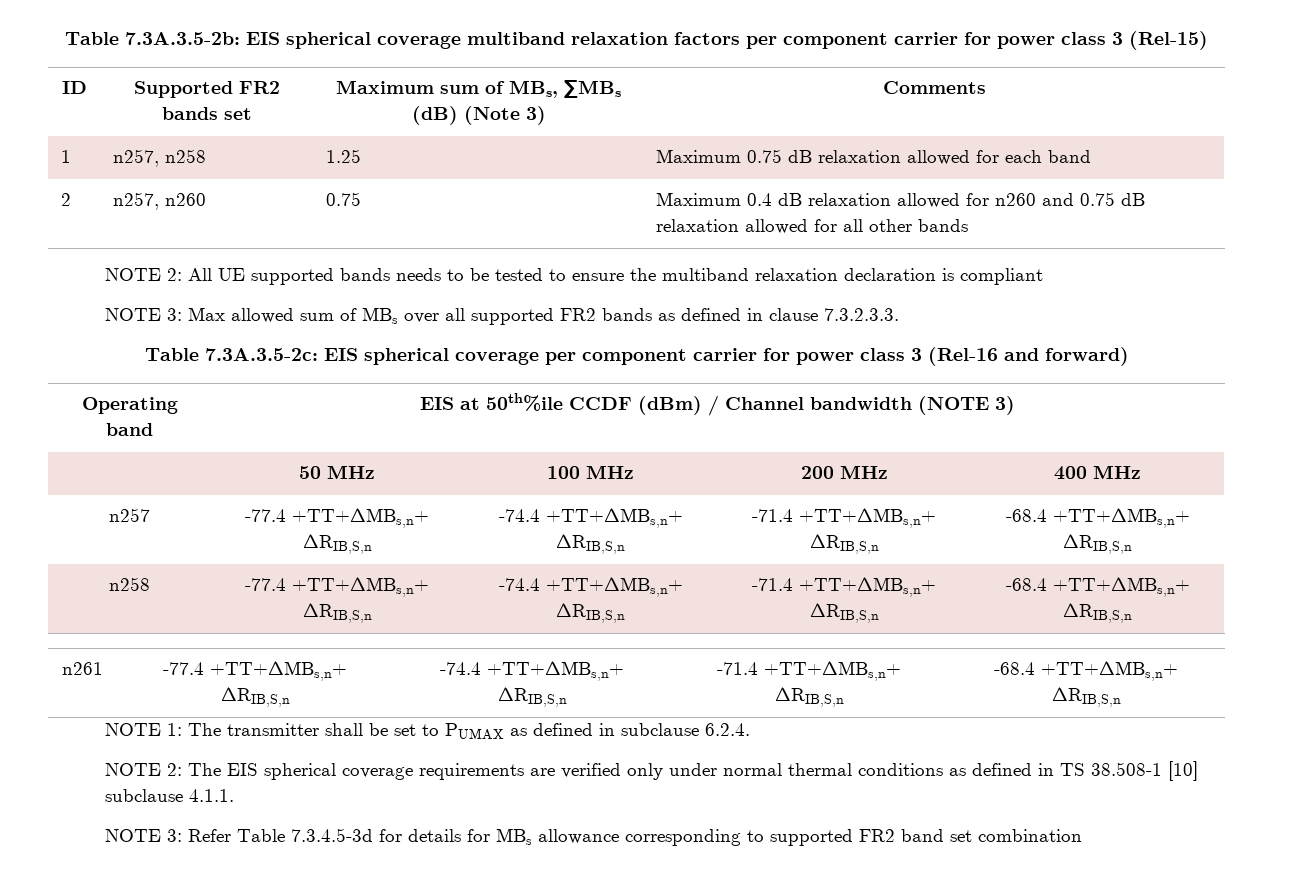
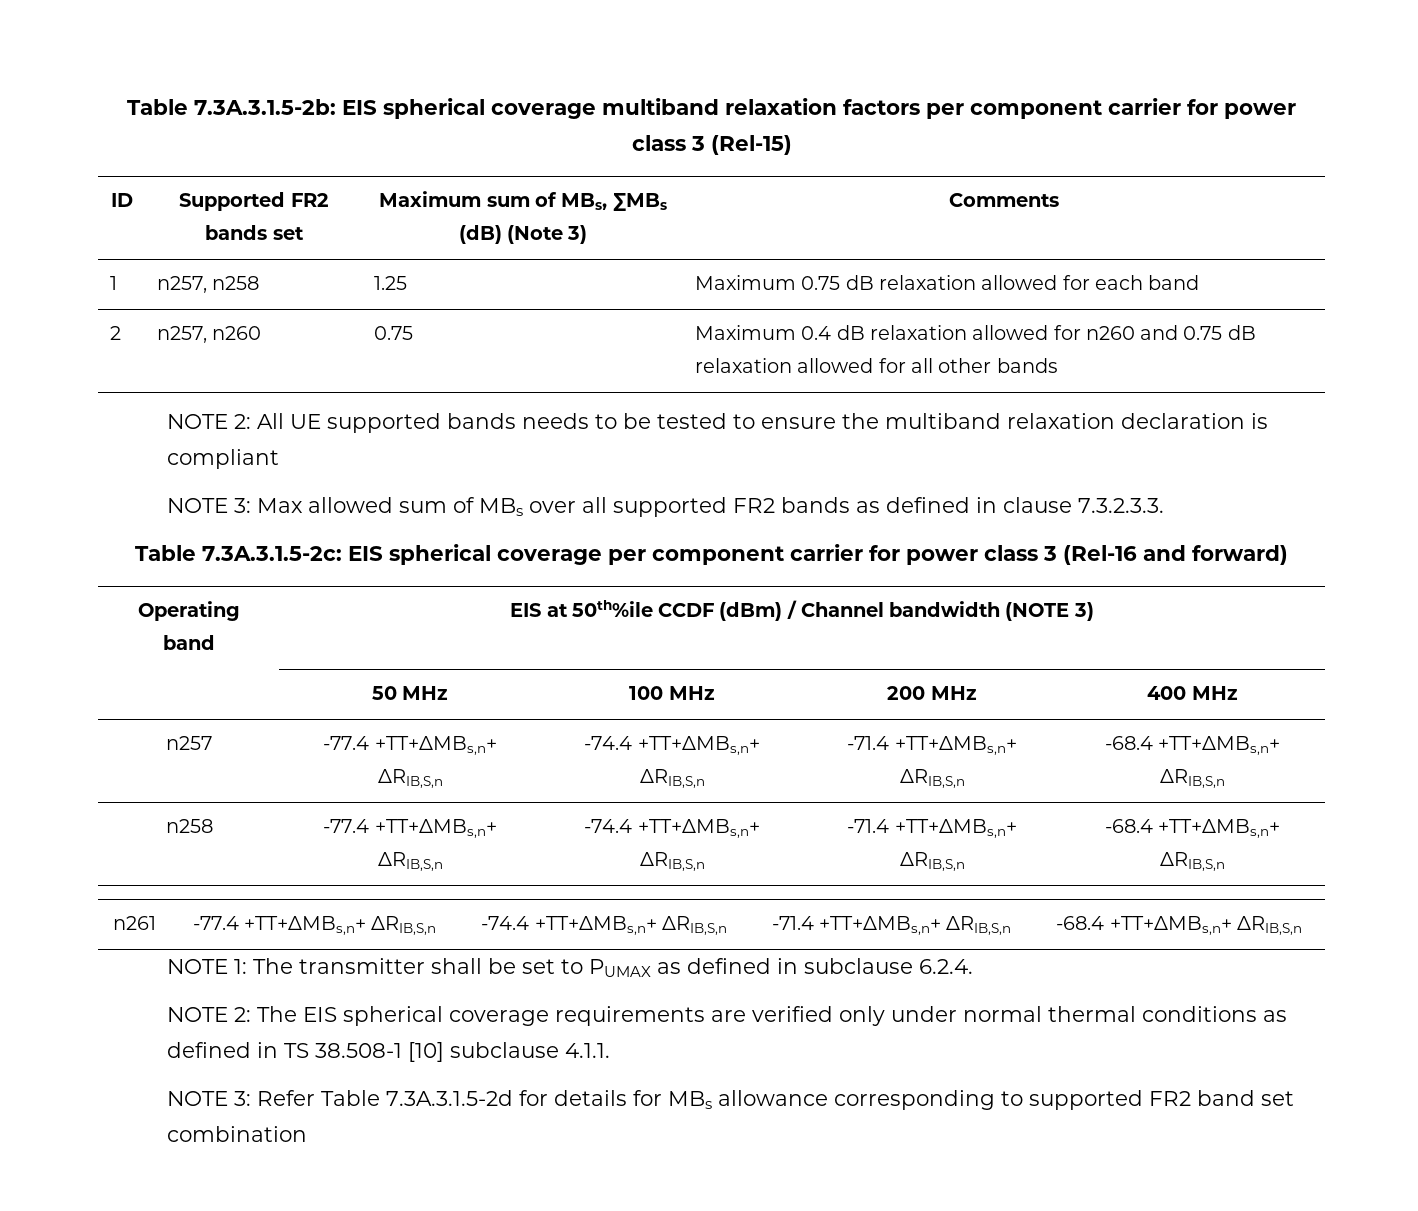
- Table 7.3A.3.5-2b: EIS spherical coverage multiband relaxation factors per component carrier for power class 3 (Rel-15)
+ Table 7.3A.3.1.5-2b: EIS spherical coverage multiband relaxation factors per component carrier for power class 3 (Rel-15)
- Table 7.3A.3.5-2c: EIS spherical coverage per component carrier for power class 3 (Rel-16 and forward)
+ Table 7.3A.3.1.5-2c: EIS spherical coverage per component carrier for power class 3 (Rel-16 and forward)
- NOTE 3: Refer Table 7.3.4.5-3d for details for MBs allowance corresponding to supported FR2 band set combination
+ NOTE 3: Refer Table 7.3A.3.1.5-2d for details for MBs allowance corresponding to supported FR2 band set combination

